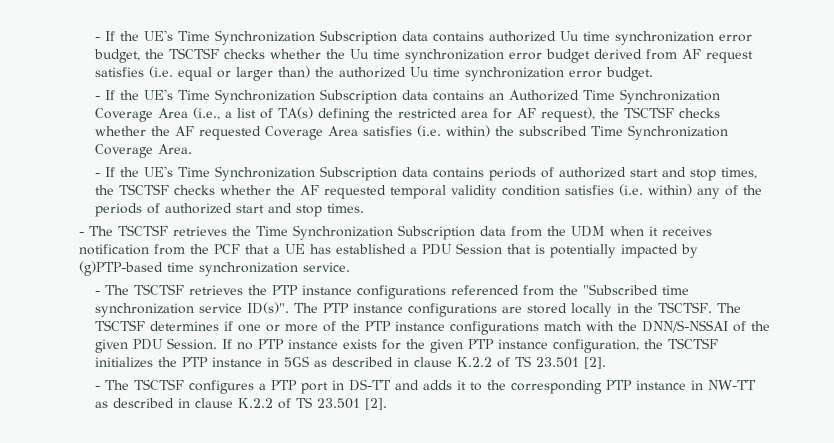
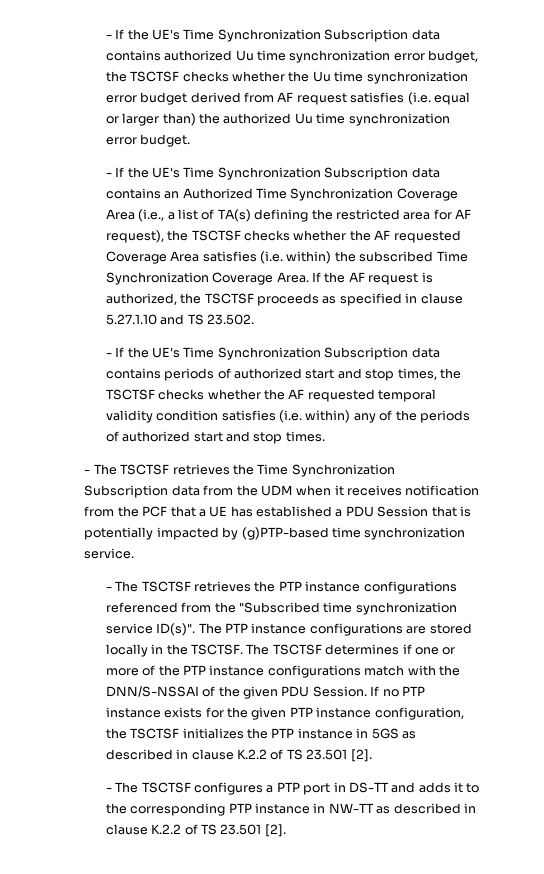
+ If the AF request is authorized, the TSCTSF proceeds as specified in clause 5.27.1.10 and TS 23.502.

